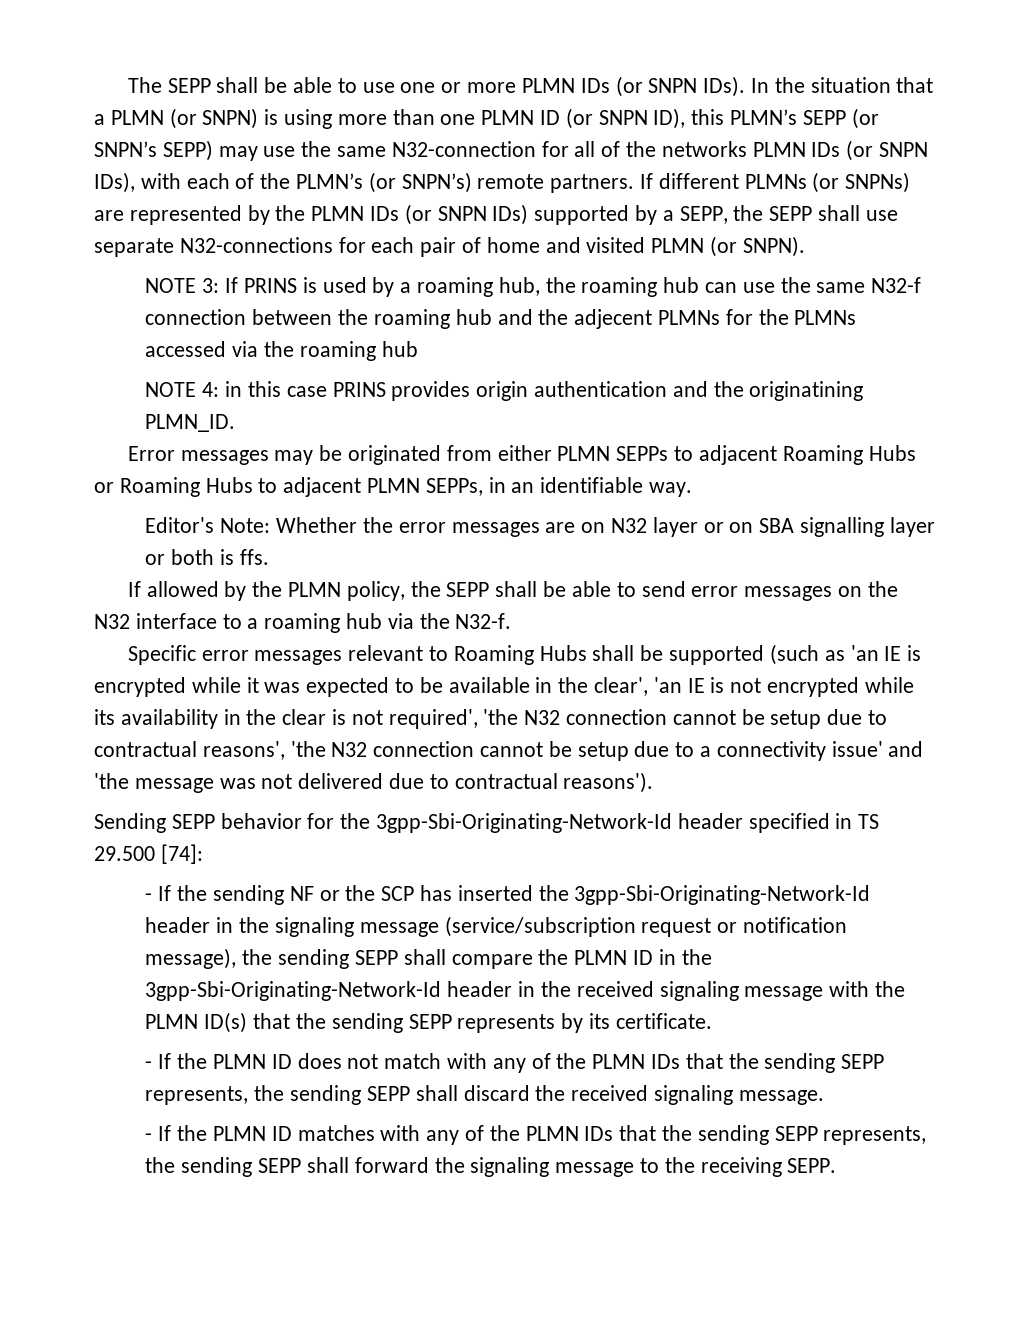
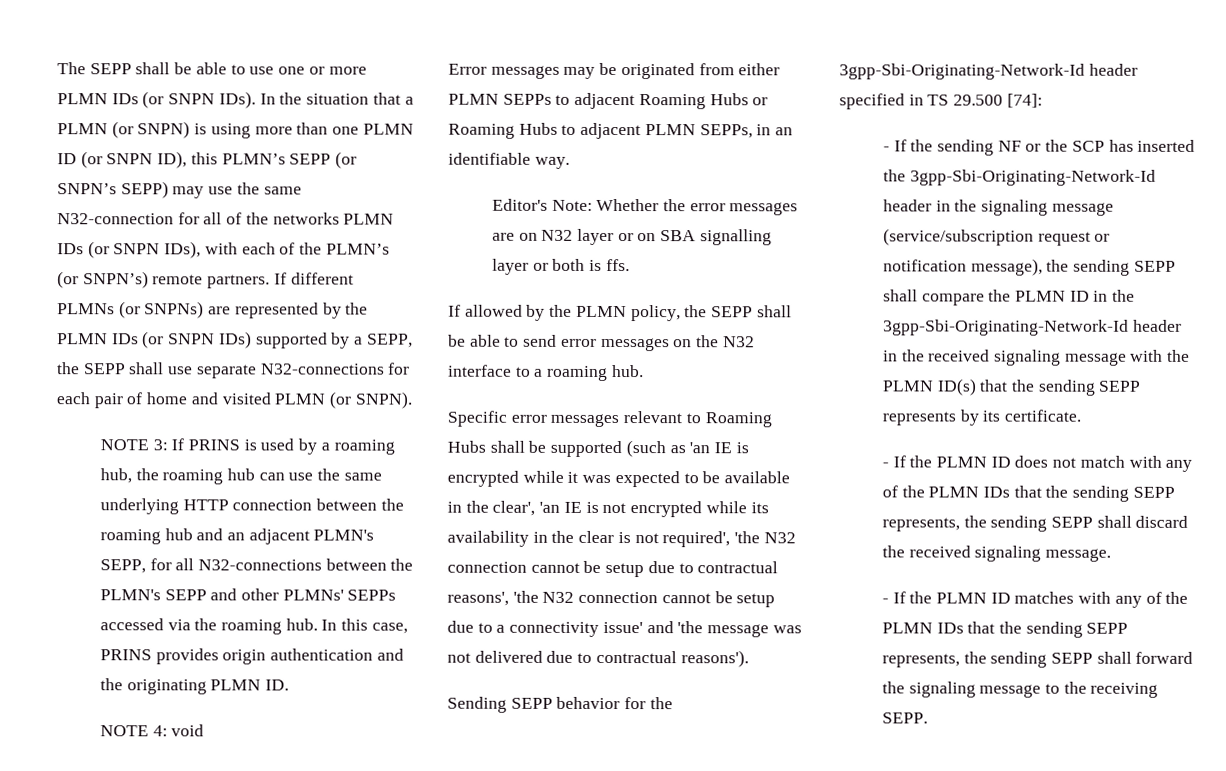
- NOTE 3: If PRINS is used by a roaming hub, the roaming hub can use the same N32-f connection between the roaming hub and the adjecent PLMNs for the PLMNs accessed via the roaming hub
- NOTE 4: in this case PRINS provides origin authentication and the originatining PLMN_ID.
+ NOTE 3: If PRINS is used by a roaming hub, the roaming hub can use the same underlying HTTP connection between the roaming hub and an adjacent PLMN's SEPP, for all N32-connections between the PLMN's SEPP and other PLMNs' SEPPs accessed via the roaming hub. In this case, PRINS provides origin authentication and the originating PLMN ID.
+ NOTE 4: void
- If allowed by the PLMN policy, the SEPP shall be able to send error messages on the N32 interface to a roaming hub via the N32-f.
+ If allowed by the PLMN policy, the SEPP shall be able to send error messages on the N32 interface to a roaming hub.

